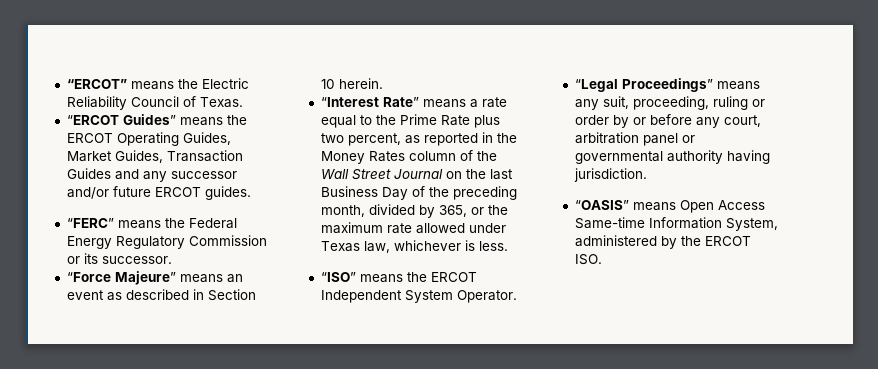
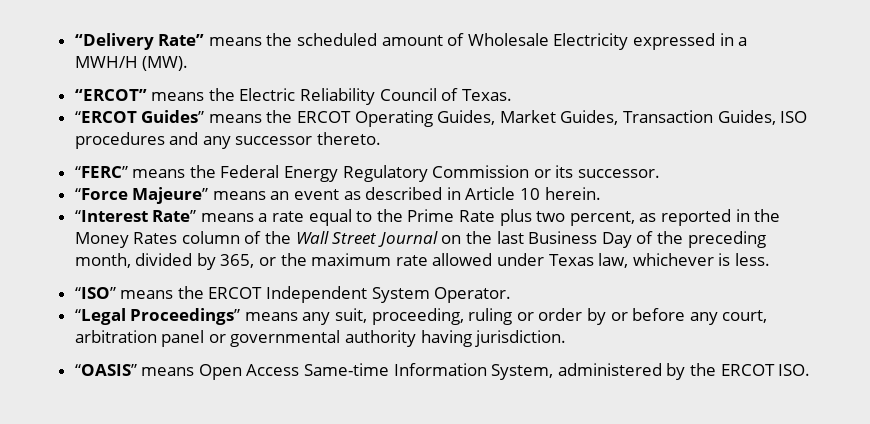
+ “Delivery Rate” means the scheduled amount of Wholesale Electricity expressed in a MWH/H (MW).
- “ERCOT Guides” means the ERCOT Operating Guides, Market Guides, Transaction Guides and any successor and/or future ERCOT guides.
+ “ERCOT Guides” means the ERCOT Operating Guides, Market Guides, Transaction Guides, ISO procedures and any successor thereto.
- “Force Majeure” means an event as described in Section 10 herein.
+ “Force Majeure” means an event as described in Article 10 herein.

